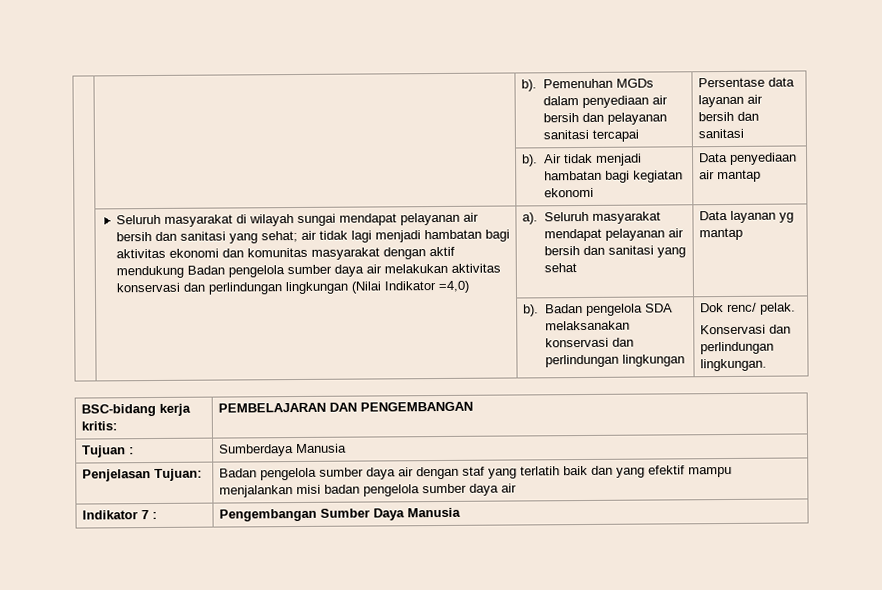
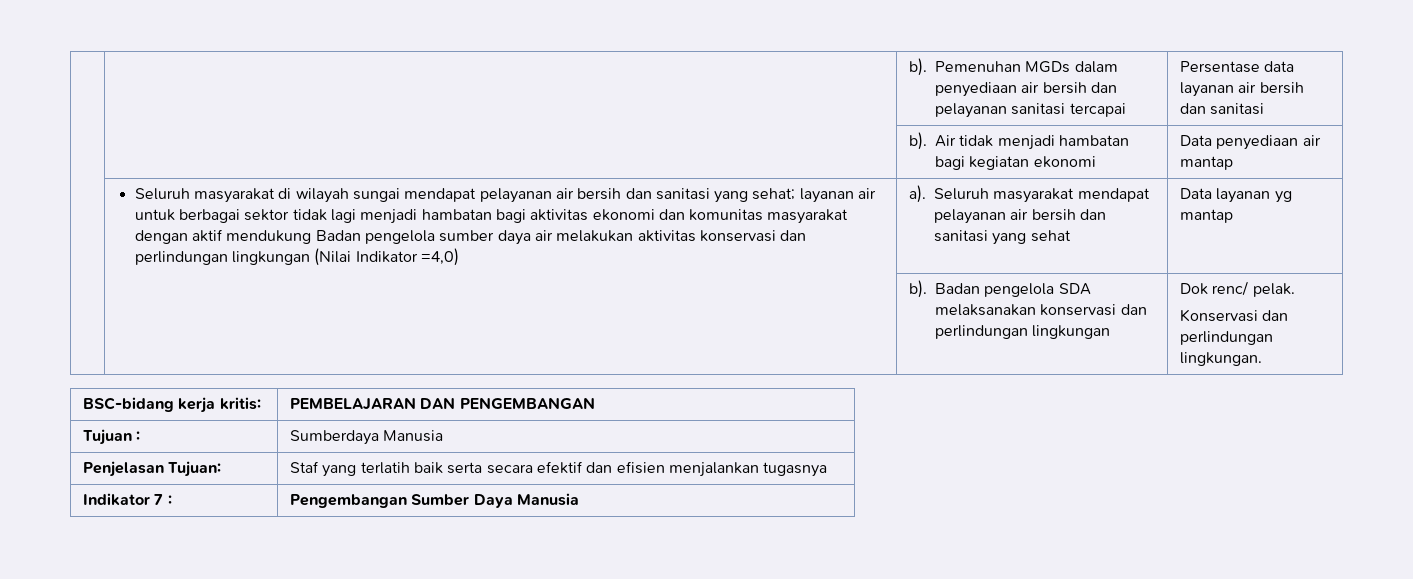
- Seluruh masyarakat di wilayah sungai mendapat pelayanan air bersih dan sanitasi yang sehat; air tidak lagi menjadi hambatan bagi aktivitas ekonomi dan komunitas masyarakat dengan aktif mendukung Badan pengelola sumber daya air melakukan aktivitas konservasi dan perlindungan lingkungan (Nilai Indikator =4,0)
+ Seluruh masyarakat di wilayah sungai mendapat pelayanan air bersih dan sanitasi yang sehat; layanan air untuk berbagai sektor tidak lagi menjadi hambatan bagi aktivitas ekonomi dan komunitas masyarakat dengan aktif mendukung Badan pengelola sumber daya air melakukan aktivitas konservasi dan perlindungan lingkungan (Nilai Indikator =4,0)
- Penjelasan Tujuan: | Badan pengelola sumber daya air dengan staf yang terlatih baik dan yang efektif mampu menjalankan misi badan pengelola sumber daya air
+ Penjelasan Tujuan: | Staf yang terlatih baik serta secara efektif dan efisien menjalankan tugasnya

